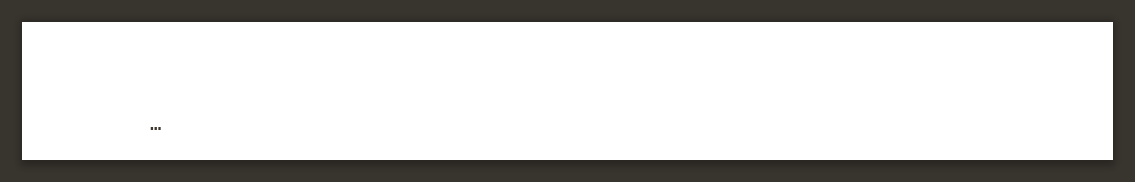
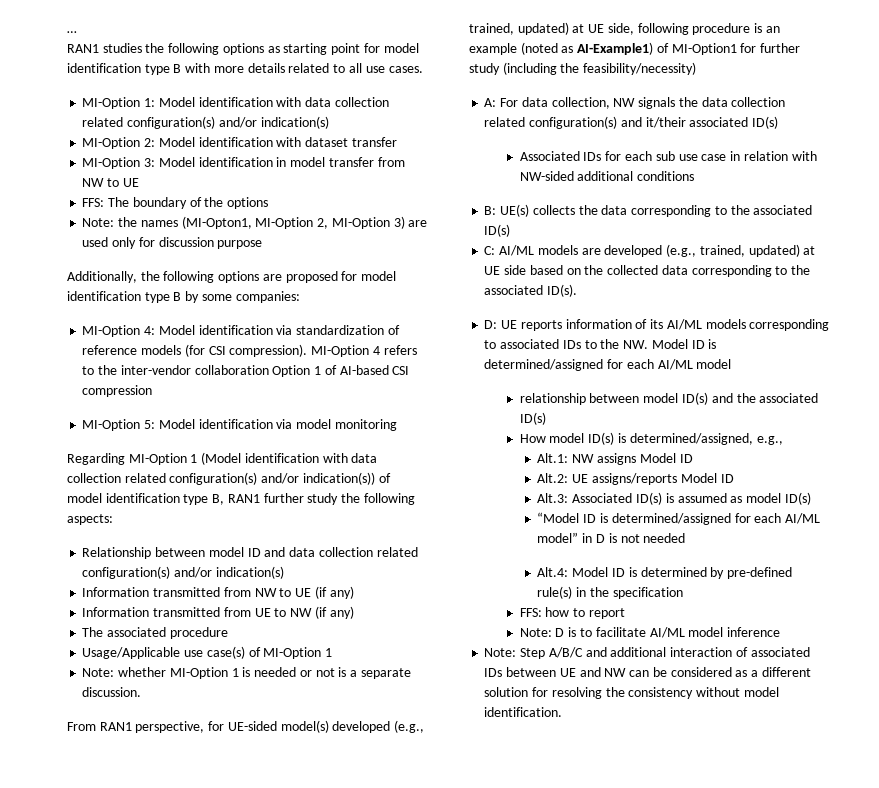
+ RAN1 studies the following options as starting point for model identification type B with more details related to all use cases.
+ MI-Option 1: Model identification with data collection related configuration(s) and/or indication(s)
+ MI-Option 2: Model identification with dataset transfer
+ MI-Option 3: Model identification in model transfer from NW to UE
+ FFS: The boundary of the options
+ Note: the names (MI-Opton1, MI-Option 2, MI-Option 3) are used only for discussion purpose
+ Additionally, the following options are proposed for model identification type B by some companies:
+ MI-Option 4: Model identification via standardization of reference models (for CSI compression). MI-Option 4 refers to the inter-vendor collaboration Option 1 of AI-based CSI compression
+ MI-Option 5: Model identification via model monitoring
+ Regarding MI-Option 1 (Model identification with data collection related configuration(s) and/or indication(s)) of model identification type B, RAN1 further study the following aspects:
+ Relationship between model ID and data collection related configuration(s) and/or indication(s)
+ Information transmitted from NW to UE (if any)
+ Information transmitted from UE to NW (if any)
+ The associated procedure
+ Usage/Applicable use case(s) of MI-Option 1
+ Note: whether MI-Option 1 is needed or not is a separate discussion.
+ From RAN1 perspective, for UE-sided model(s) developed (e.g., trained, updated) at UE side, following procedure is an example (noted as AI-Example1) of MI-Option1 for further study (including the feasibility/necessity)
+ A: For data collection, NW signals the data collection related configuration(s) and it/their associated ID(s)
+ Associated IDs for each sub use case in relation with NW-sided additional conditions
+ B: UE(s) collects the data corresponding to the associated ID(s)
+ C: AI/ML models are developed (e.g., trained, updated) at UE side based on the collected data corresponding to the associated ID(s).
+ D: UE reports information of its AI/ML models corresponding to associated IDs to the NW. Model ID is determined/assigned for each AI/ML model
+ relationship between model ID(s) and the associated ID(s)
+ How model ID(s) is determined/assigned, e.g.,
+ Alt.1: NW assigns Model ID
+ Alt.2: UE assigns/reports Model ID
+ Alt.3: Associated ID(s) is assumed as model ID(s)
+ “Model ID is determined/assigned for each AI/ML model” in D is not needed
+ Alt.4: Model ID is determined by pre-defined rule(s) in the specification
+ FFS: how to report
+ Note: D is to facilitate AI/ML model inference
+ Note: Step A/B/C and additional interaction of associated IDs between UE and NW can be considered as a different solution for resolving the consistency without model identification.

